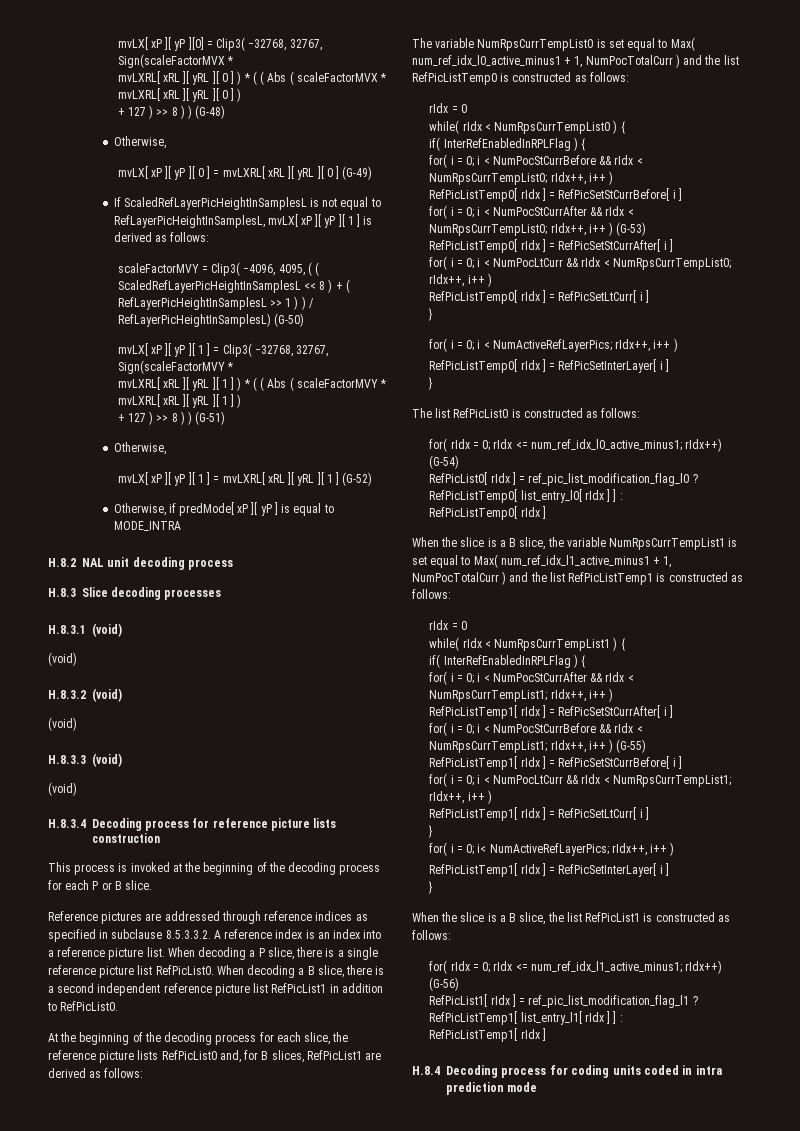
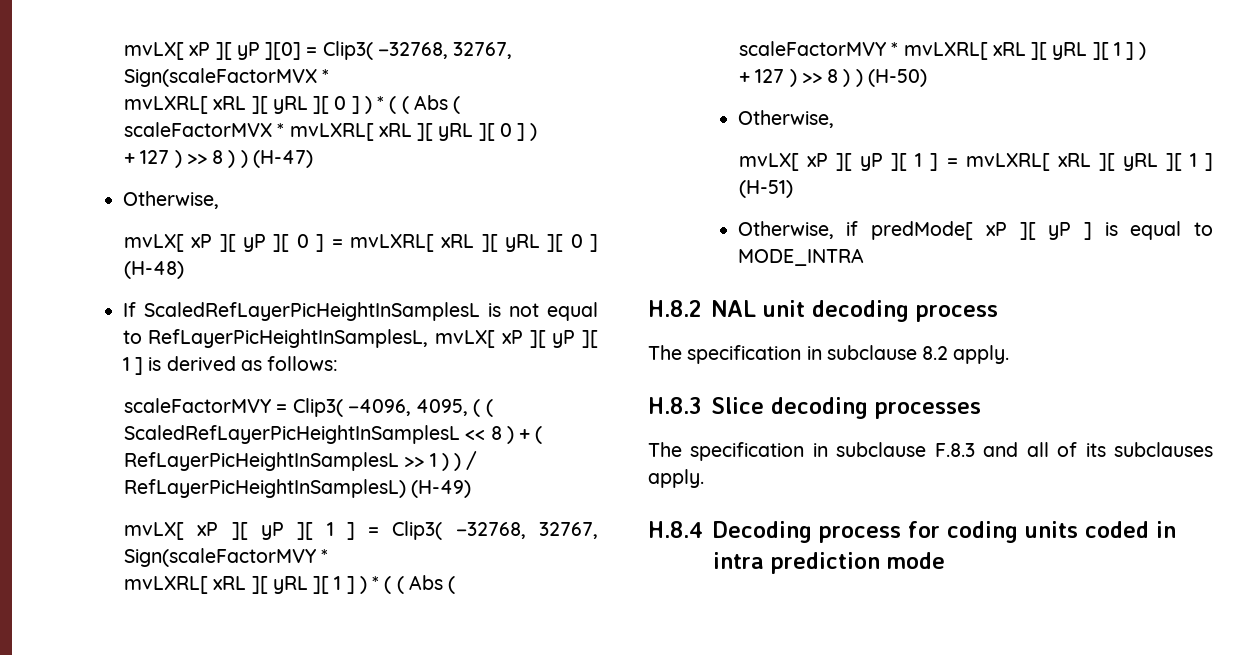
- + 127 ) >> 8 ) ) (G-48)
+ + 127 ) >> 8 ) ) (H-47)
- mvLX[ xP ][ yP ][ 0 ] = mvLXRL[ xRL ][ yRL ][ 0 ] (G-49)
+ mvLX[ xP ][ yP ][ 0 ] = mvLXRL[ xRL ][ yRL ][ 0 ] (H-48)
- scaleFactorMVY = Clip3( −4096, 4095, ( ( ScaledRefLayerPicHeightInSamplesL << 8 ) + ( RefLayerPicHeightInSamplesL >> 1 ) ) / RefLayerPicHeightInSamplesL) (G-50)
+ scaleFactorMVY = Clip3( −4096, 4095, ( ( ScaledRefLayerPicHeightInSamplesL << 8 ) + ( RefLayerPicHeightInSamplesL >> 1 ) ) / RefLayerPicHeightInSamplesL) (H-49)
- + 127 ) >> 8 ) ) (G-51)
+ + 127 ) >> 8 ) ) (H-50)
- mvLX[ xP ][ yP ][ 1 ] = mvLXRL[ xRL ][ yRL ][ 1 ] (G-52)
+ mvLX[ xP ][ yP ][ 1 ] = mvLXRL[ xRL ][ yRL ][ 1 ] (H-51)
+ The specification in subclause 8.2 apply.
  H.8.3 Slice decoding processes
- H.8.3.1 (void)
- (void)
- H.8.3.2 (void)
- (void)
- H.8.3.3 (void)
- (void)
- H.8.3.4 Decoding process for reference picture lists construction
- This process is invoked at the beginning of the decoding process for each P or B slice.
- Reference pictures are addressed through reference indices as specified in subclause 8.5.3.3.2. A reference index is an index into a reference picture list. When decoding a P slice, there is a single reference picture list RefPicList0. When decoding a B slice, there is a second independent reference picture list RefPicList1 in addition to RefPicList0.
- At the beginning of the decoding process for each slice, the reference picture lists RefPicList0 and, for B slices, RefPicList1 are derived as follows:
- The variable NumRpsCurrTempList0 is set equal to Max( num_ref_idx_l0_active_minus1 + 1, NumPocTotalCurr ) and the list RefPicListTemp0 is constructed as follows:
- rIdx = 0
- while( rIdx < NumRpsCurrTempList0 ) {
- if( InterRefEnabledInRPLFlag ) {
- for( i = 0; i < NumPocStCurrBefore && rIdx < NumRpsCurrTempList0; rIdx++, i++ )
- RefPicListTemp0[ rIdx ] = RefPicSetStCurrBefore[ i ]
- for( i = 0; i < NumPocStCurrAfter && rIdx < NumRpsCurrTempList0; rIdx++, i++ ) (G-53)
- RefPicListTemp0[ rIdx ] = RefPicSetStCurrAfter[ i ]
- for( i = 0; i < NumPocLtCurr && rIdx < NumRpsCurrTempList0; rIdx++, i++ )
- RefPicListTemp0[ rIdx ] = RefPicSetLtCurr[ i ]
- }
- for( i = 0; i < NumActiveRefLayerPics; rIdx++, i++ )
- RefPicListTemp0[ rIdx ] = RefPicSetInterLayer[ i ]
- }
- The list RefPicList0 is constructed as follows:
- for( rIdx = 0; rIdx <= num_ref_idx_l0_active_minus1; rIdx++) (G-54)
- RefPicList0[ rIdx ] = ref_pic_list_modification_flag_l0 ? RefPicListTemp0[ list_entry_l0[ rIdx ] ] :
- RefPicListTemp0[ rIdx ]
- When the slice is a B slice, the variable NumRpsCurrTempList1 is set equal to Max( num_ref_idx_l1_active_minus1 + 1, NumPocTotalCurr ) and the list RefPicListTemp1 is constructed as follows:
- rIdx = 0
- while( rIdx < NumRpsCurrTempList1 ) {
- if( InterRefEnabledInRPLFlag ) {
- for( i = 0; i < NumPocStCurrAfter && rIdx < NumRpsCurrTempList1; rIdx++, i++ )
- RefPicListTemp1[ rIdx ] = RefPicSetStCurrAfter[ i ]
- for( i = 0; i < NumPocStCurrBefore && rIdx < NumRpsCurrTempList1; rIdx++, i++ ) (G-55)
- RefPicListTemp1[ rIdx ] = RefPicSetStCurrBefore[ i ]
- for( i = 0; i < NumPocLtCurr && rIdx < NumRpsCurrTempList1; rIdx++, i++ )
- RefPicListTemp1[ rIdx ] = RefPicSetLtCurr[ i ]
- }
- for( i = 0; i< NumActiveRefLayerPics; rIdx++, i++ )
- RefPicListTemp1[ rIdx ] = RefPicSetInterLayer[ i ]
- }
- When the slice is a B slice, the list RefPicList1 is constructed as follows:
- for( rIdx = 0; rIdx <= num_ref_idx_l1_active_minus1; rIdx++) (G-56)
- RefPicList1[ rIdx ] = ref_pic_list_modification_flag_l1 ? RefPicListTemp1[ list_entry_l1[ rIdx ] ] :
- RefPicListTemp1[ rIdx ]
+ The specification in subclause F.8.3 and all of its subclauses apply.

